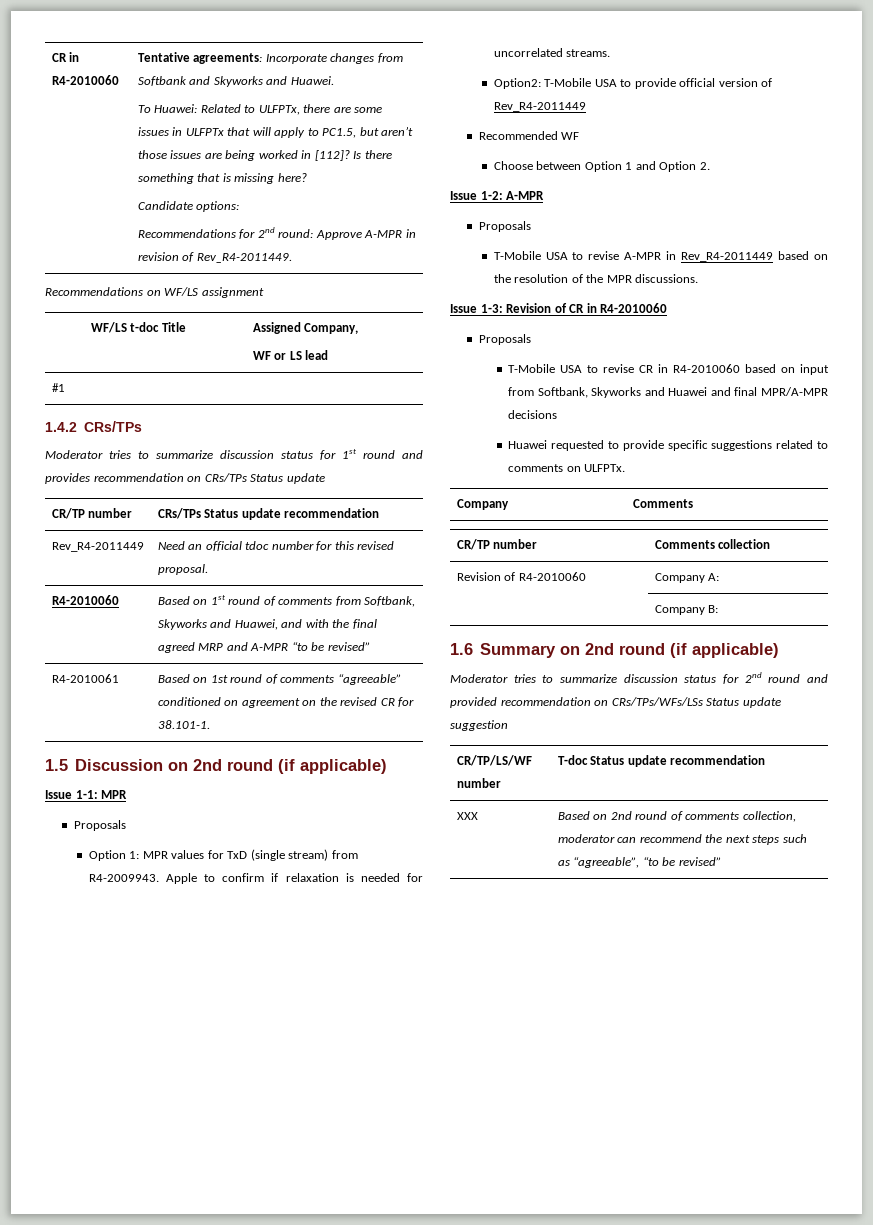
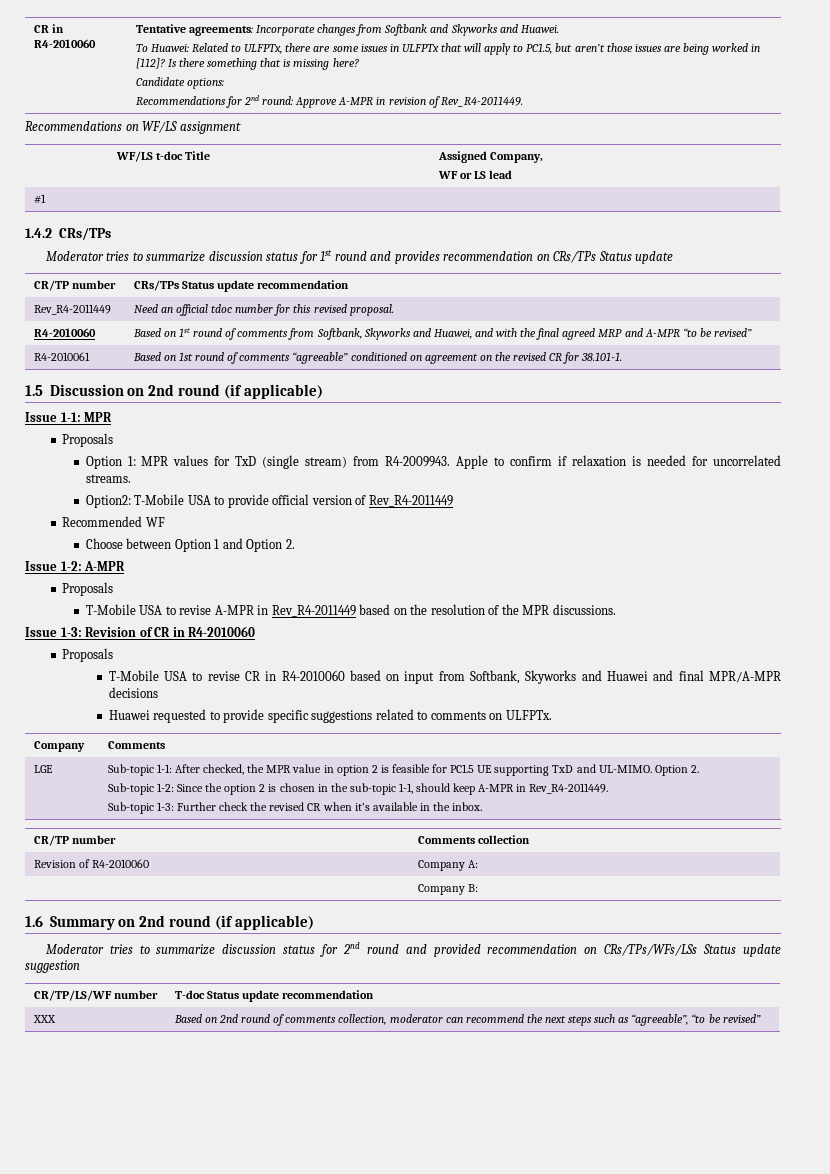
+ LGE | Sub-topic 1-1: After checked, the MPR value in option 2 is feasible for PC1.5 UE supporting TxD and UL-MIMO. Option 2.
+ Sub-topic 1-2: Since the option 2 is chosen in the sub-topic 1-1, should keep A-MPR in Rev_R4-2011449.
+ Sub-topic 1-3: Further check the revised CR when it’s available in the inbox.

